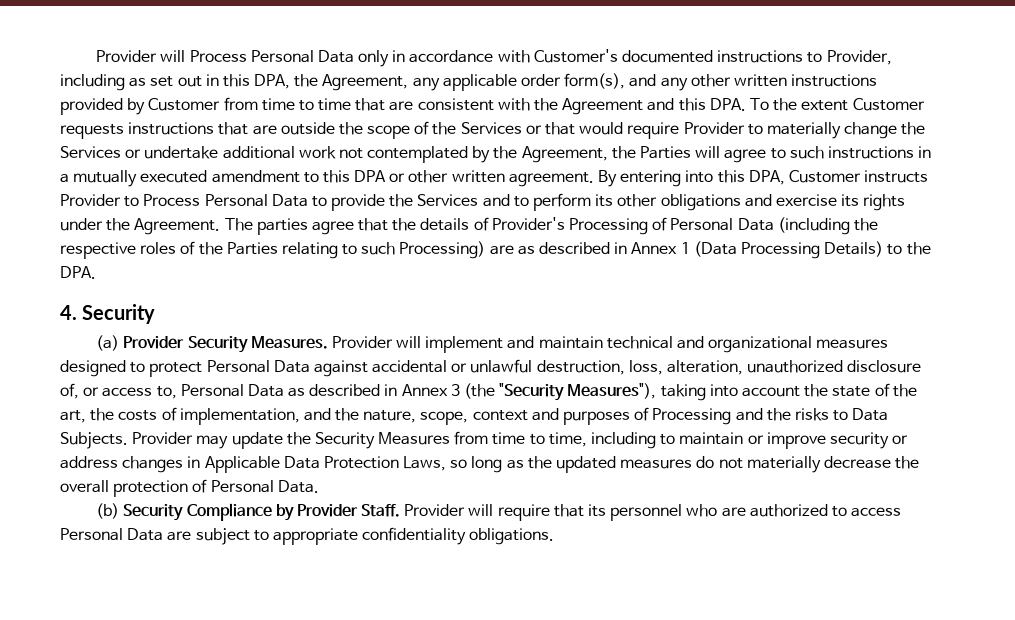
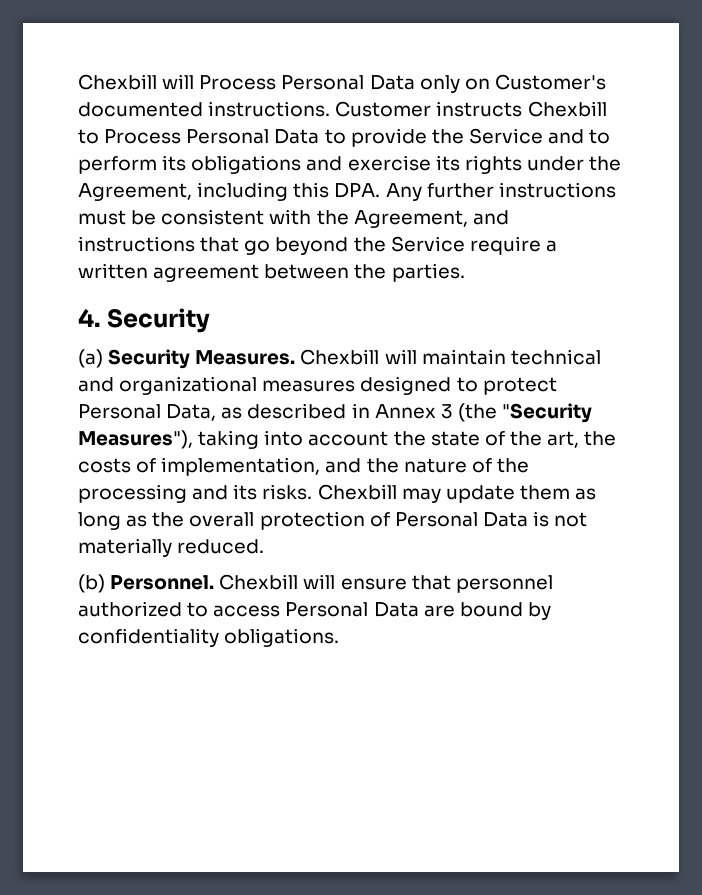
- Provider will Process Personal Data only in accordance with Customer's documented instructions to Provider, including as set out in this DPA, the Agreement, any applicable order form(s), and any other written instructions provided by Customer from time to time that are consistent with the Agreement and this DPA. To the extent Customer requests instructions that are outside the scope of the Services or that would require Provider to materially change the Services or undertake additional work not contemplated by the Agreement, the Parties will agree to such instructions in a mutually executed amendment to this DPA or other written agreement. By entering into this DPA, Customer instructs Provider to Process Personal Data to provide the Services and to perform its other obligations and exercise its rights under the Agreement. The parties agree that the details of Provider's Processing of Personal Data (including the respective roles of the Parties relating to such Processing) are as described in Annex 1 (Data Processing Details) to the DPA.
+ Chexbill will Process Personal Data only on Customer's documented instructions. Customer instructs Chexbill to Process Personal Data to provide the Service and to perform its obligations and exercise its rights under the Agreement, including this DPA. Any further instructions must be consistent with the Agreement, and instructions that go beyond the Service require a written agreement between the parties.
- (a) Provider Security Measures.
+ (a) Security Measures.
- Provider will implement and maintain technical and organizational measures designed to protect Personal Data against accidental or unlawful destruction, loss, alteration, unauthorized disclosure of, or access to, Personal Data as described in Annex 3 (the "Security Measures"), taking into account the state of the art, the costs of implementation, and the nature, scope, context and purposes of Processing and the risks to Data Subjects. Provider may update the Security Measures from time to time, including to maintain or improve security or address changes in Applicable Data Protection Laws, so long as the updated measures do not materially decrease the overall protection of Personal Data.
- (b) Security Compliance by Provider Staff. Provider will require that its personnel who are authorized to access Personal Data are subject to appropriate confidentiality obligations.
+ Chexbill will maintain technical and organizational measures designed to protect Personal Data, as described in Annex 3 (the "Security Measures"), taking into account the state of the art, the costs of implementation, and the nature of the processing and its risks. Chexbill may update them as long as the overall protection of Personal Data is not materially reduced.
+ (b) Personnel. Chexbill will ensure that personnel authorized to access Personal Data are bound by confidentiality obligations.

